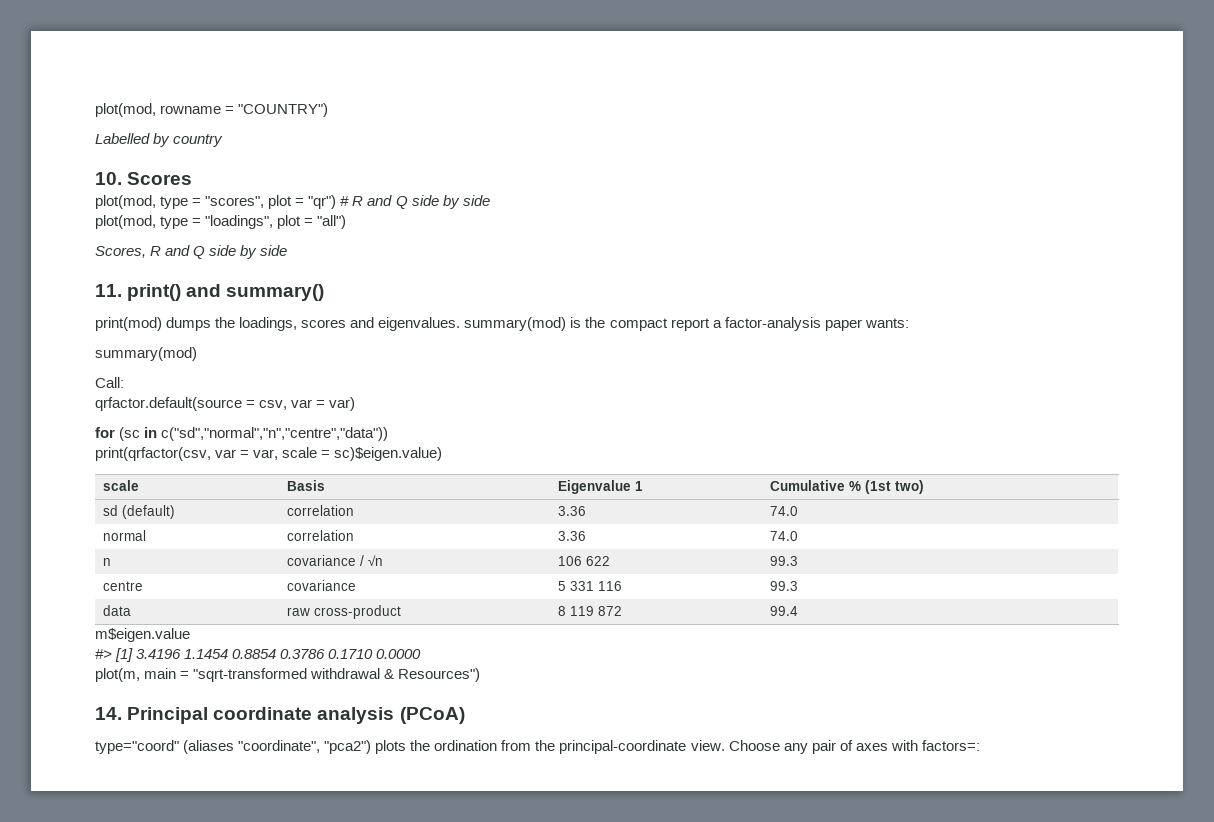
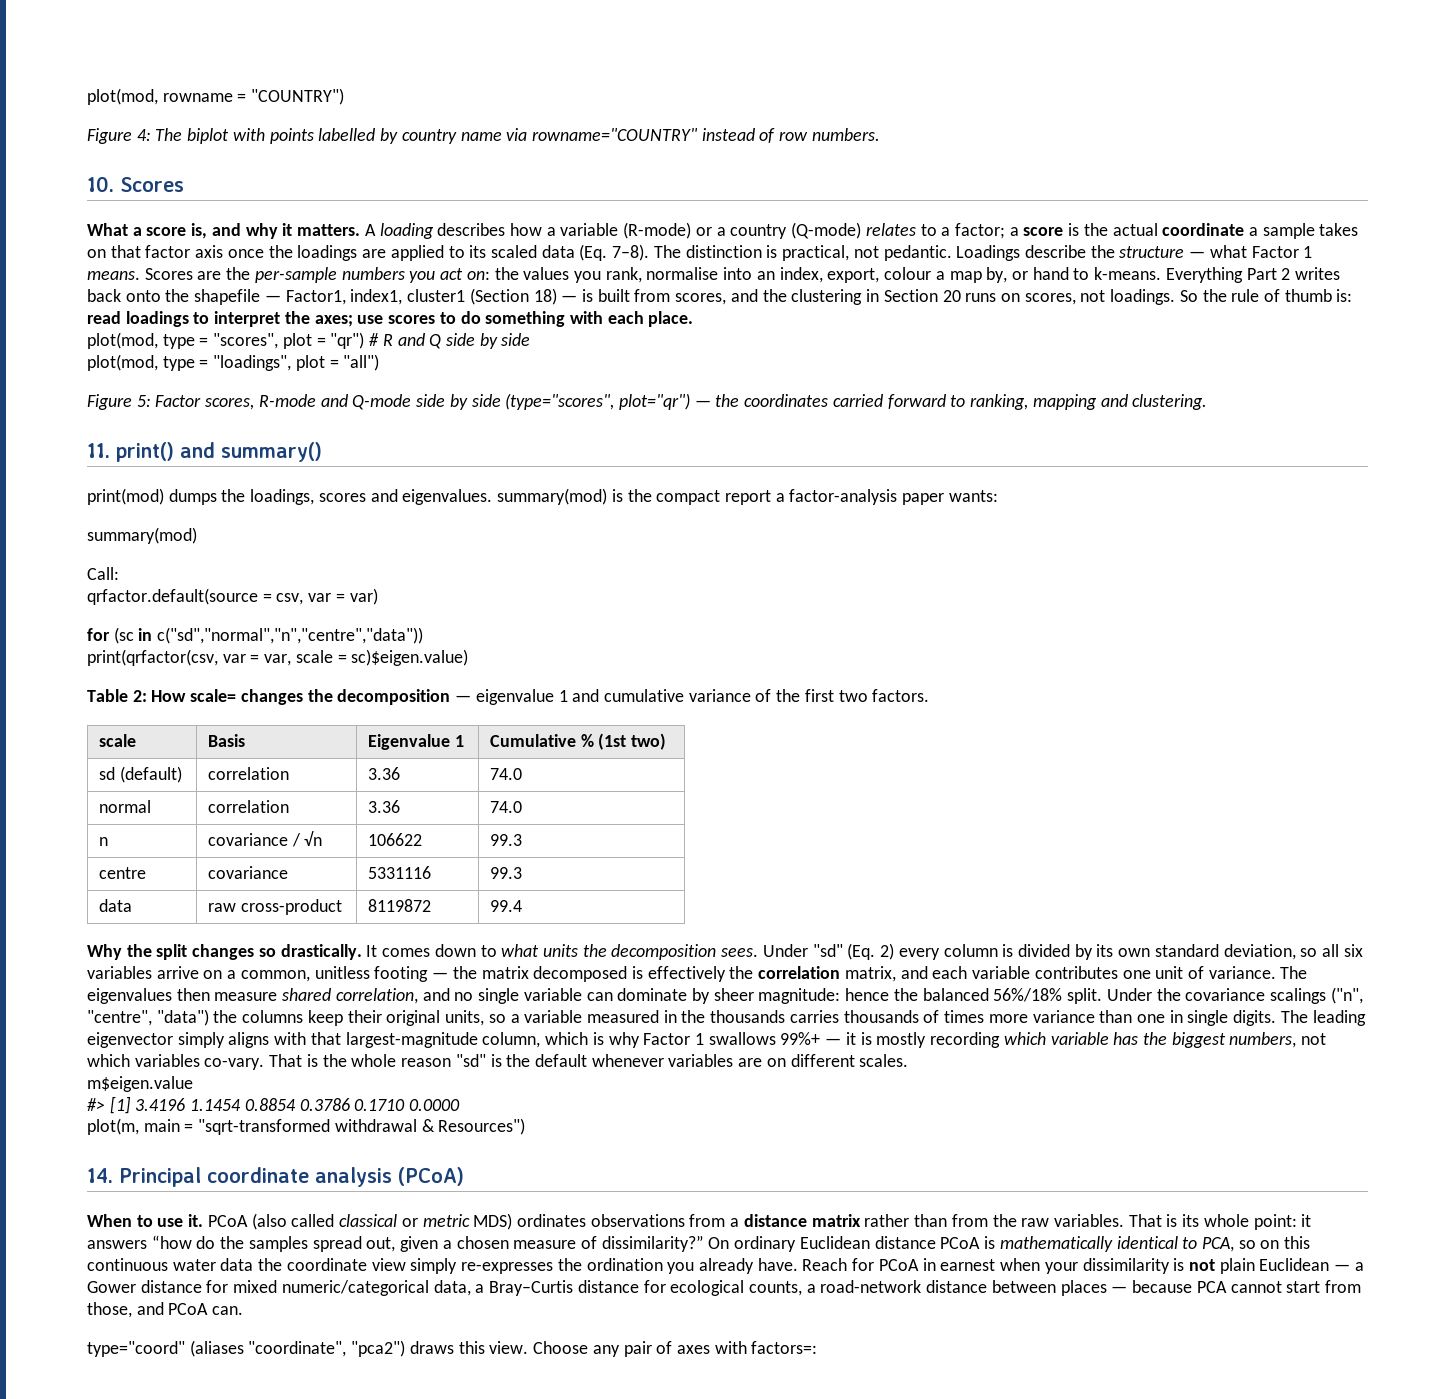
- Labelled by country
+ Figure 4: The biplot with points labelled by country name via rowname="COUNTRY" instead of row numbers.
  10. Scores
+ What a score is, and why it matters. A loading describes how a variable (R-mode) or a country (Q-mode) relates to a factor; a score is the actual coordinate a sample takes on that factor axis once the loadings are applied to its scaled data (Eq. 7–8). The distinction is practical, not pedantic. Loadings describe the structure — what Factor 1 means. Scores are the per-sample numbers you act on: the values you rank, normalise into an index, export, colour a map by, or hand to k-means. Everything Part 2 writes back onto the shapefile — Factor1, index1, cluster1 (Section 18) — is built from scores, and the clustering in Section 20 runs on scores, not loadings. So the rule of thumb is: read loadings to interpret the axes; use scores to do something with each place.
- Scores, R and Q side by side
+ Figure 5: Factor scores, R-mode and Q-mode side by side (type="scores", plot="qr") — the coordinates carried forward to ranking, mapping and clustering.
+ Table 2: How scale= changes the decomposition — eigenvalue 1 and cumulative variance of the first two factors.
- n | covariance / √n | 106 622 | 99.3
+ n | covariance / √n | 106622 | 99.3
- centre | covariance | 5 331 116 | 99.3
+ centre | covariance | 5331116 | 99.3
- data | raw cross-product | 8 119 872 | 99.4
+ data | raw cross-product | 8119872 | 99.4
+ Why the split changes so drastically. It comes down to what units the decomposition sees. Under "sd" (Eq. 2) every column is divided by its own standard deviation, so all six variables arrive on a common, unitless footing — the matrix decomposed is effectively the correlation matrix, and each variable contributes one unit of variance. The eigenvalues then measure shared correlation, and no single variable can dominate by sheer magnitude: hence the balanced 56%/18% split. Under the covariance scalings ("n", "centre", "data") the columns keep their original units, so a variable measured in the thousands carries thousands of times more variance than one in single digits. The leading eigenvector simply aligns with that largest-magnitude column, which is why Factor 1 swallows 99%+ — it is mostly recording which variable has the biggest numbers, not which variables co-vary. That is the whole reason "sd" is the default whenever variables are on different scales.
- type="coord" (aliases "coordinate", "pca2") plots the ordination from the principal-coordinate view.
+ When to use it. PCoA (also called classical or metric MDS) ordinates observations from a distance matrix rather than from the raw variables. That is its whole point: it answers “how do the samples spread out, given a chosen measure of dissimilarity?” On ordinary Euclidean distance PCoA is mathematically identical to PCA, so on this continuous water data the coordinate view simply re-expresses the ordination you already have. Reach for PCoA in earnest when your dissimilarity is not plain Euclidean — a Gower distance for mixed numeric/categorical data, a Bray–Curtis distance for ecological counts, a road-network distance between places — because PCA cannot start from those, and PCoA can.
+ type="coord" (aliases "coordinate", "pca2") draws this view.

